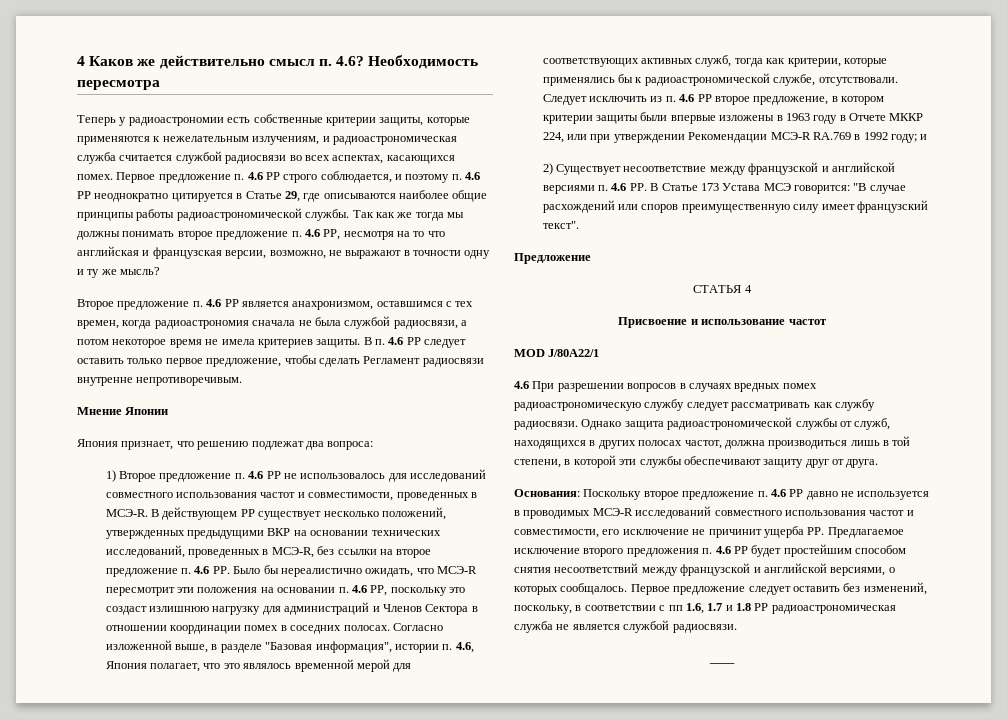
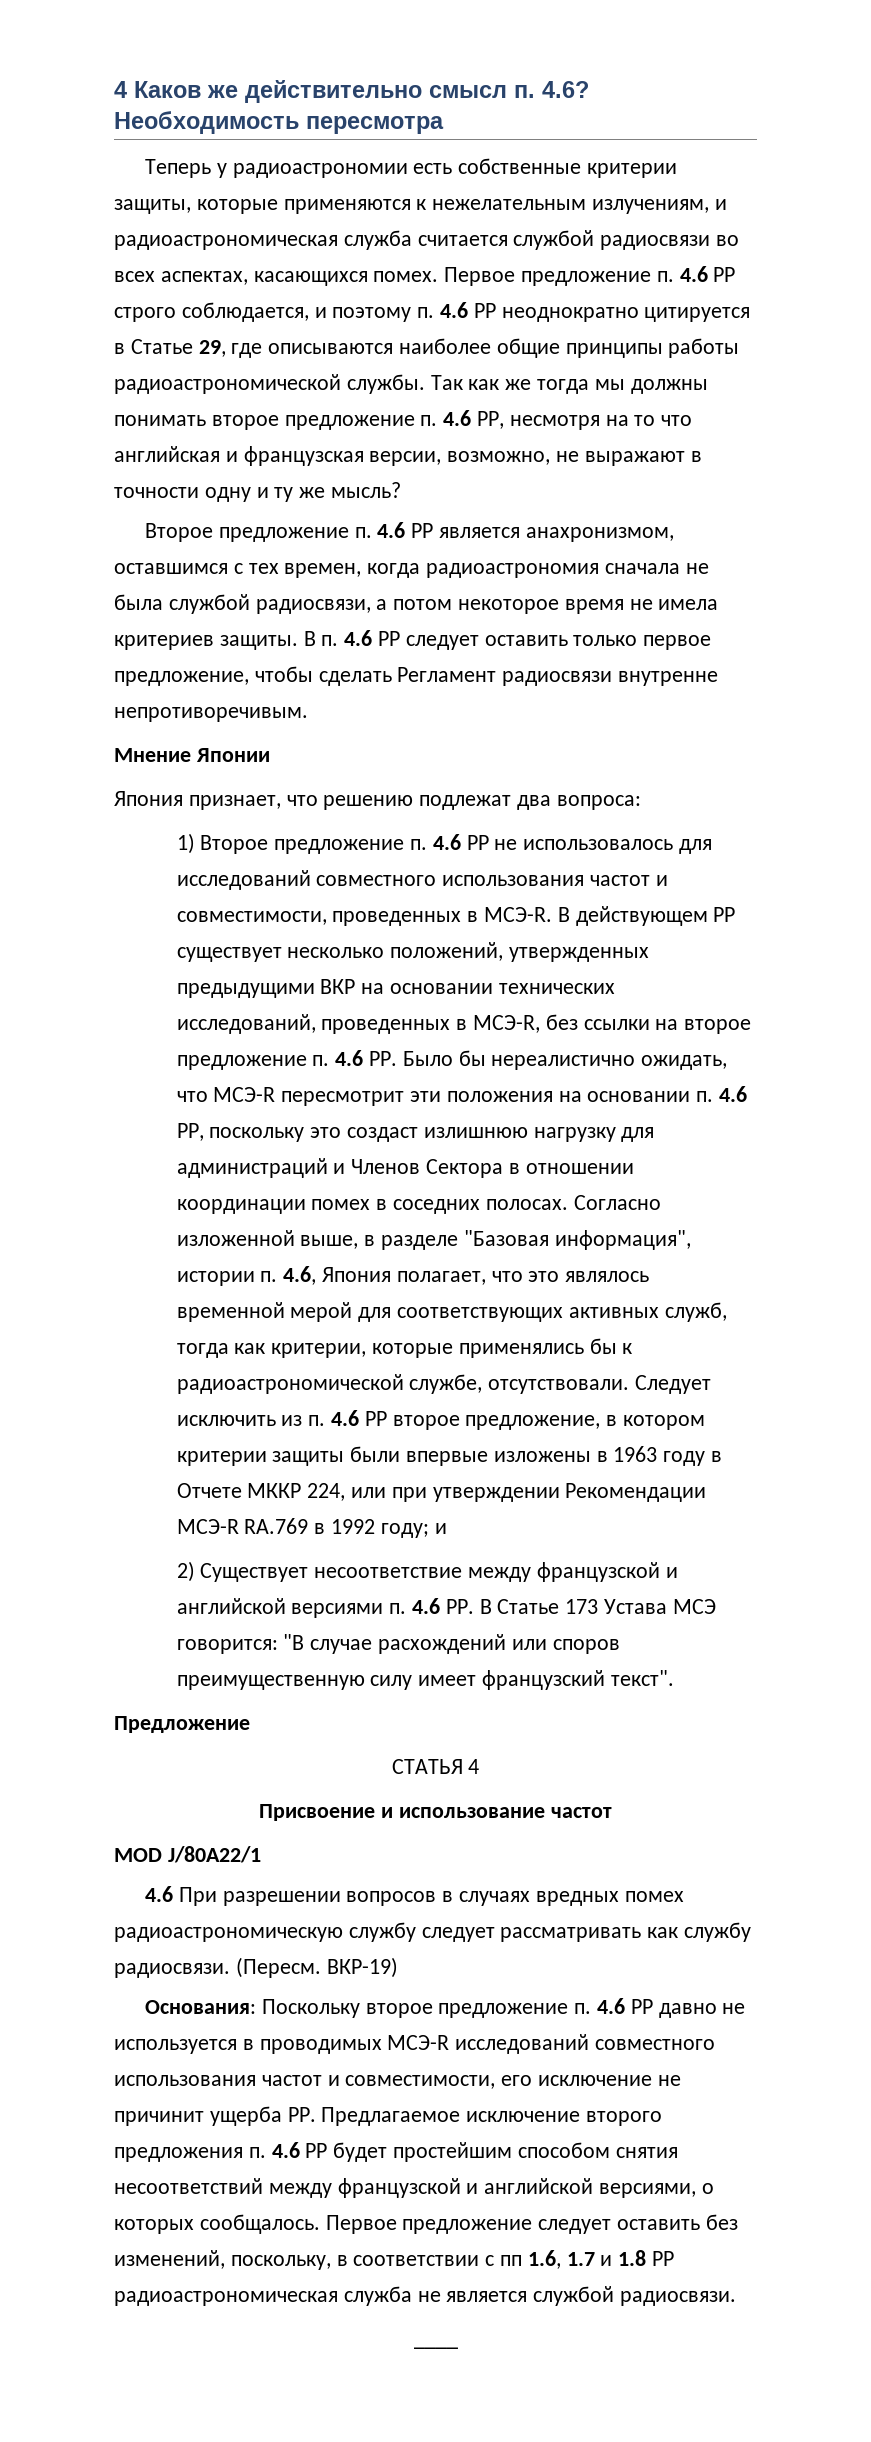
- Однако защита радиоастрономической службы от служб, находящихся в других полосах частот, должна производиться лишь в той степени, в которой эти службы обеспечивают защиту друг от друга.
+ (Пересм. ВКР-19)

